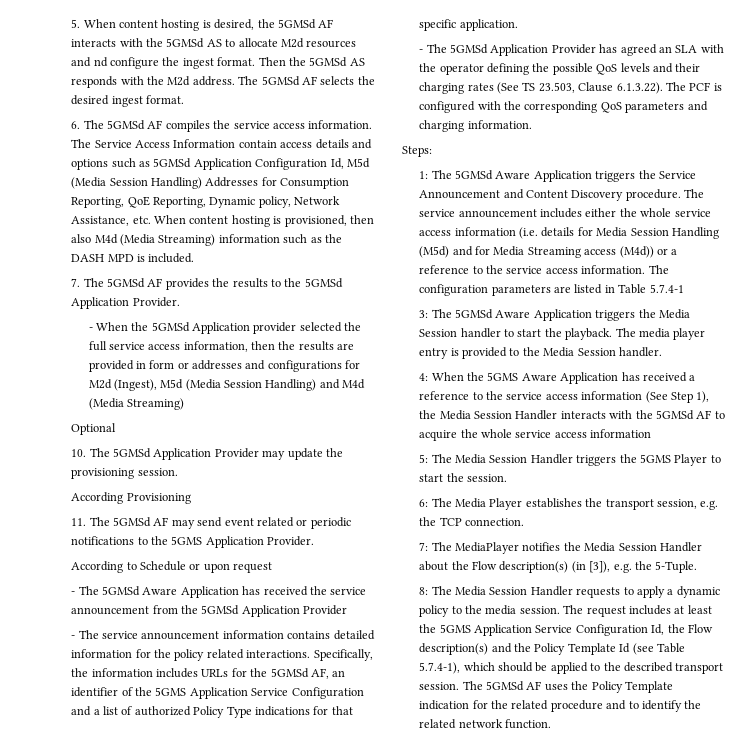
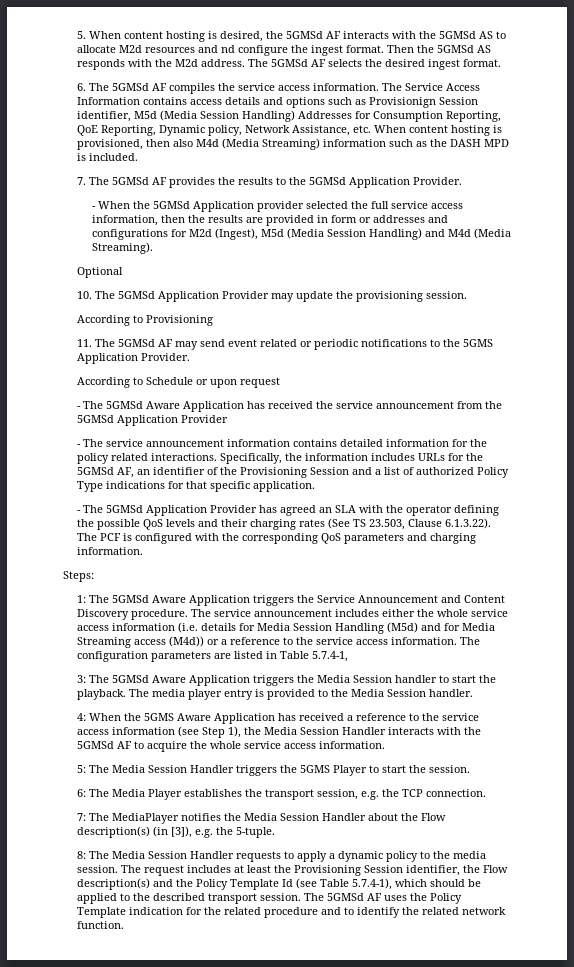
- The Service Access Information contain access details and options such as 5GMSd Application Configuration Id, M5d (Media Session Handling) Addresses for Consumption Reporting, QoE Reporting, Dynamic policy, Network Assistance, etc. When content hosting is provisioned, then also M4d (Media Streaming) information such as the DASH MPD is included.
+ The Service Access Information contains access details and options such as Provisionign Session identifier, M5d (Media Session Handling) Addresses for Consumption Reporting, QoE Reporting, Dynamic policy, Network Assistance, etc. When content hosting is provisioned, then also M4d (Media Streaming) information such as the DASH MPD is included.
- - When the 5GMSd Application provider selected the full service access information, then the results are provided in form or addresses and configurations for M2d (Ingest), M5d (Media Session Handling) and M4d (Media Streaming)
+ - When the 5GMSd Application provider selected the full service access information, then the results are provided in form or addresses and configurations for M2d (Ingest), M5d (Media Session Handling) and M4d (Media Streaming).
- According Provisioning
+ According to Provisioning
- Specifically, the information includes URLs for the 5GMSd AF, an identifier of the 5GMS Application Service Configuration and a list of authorized Policy Type indications for that specific application.
+ Specifically, the information includes URLs for the 5GMSd AF, an identifier of the Provisioning Session and a list of authorized Policy Type indications for that specific application.
- The configuration parameters are listed in Table 5.7.4-1
+ The configuration parameters are listed in Table 5.7.4-1,
- 4: When the 5GMS Aware Application has received a reference to the service access information (See Step 1), the Media Session Handler interacts with the 5GMSd AF to acquire the whole service access information
+ 4: When the 5GMS Aware Application has received a reference to the service access information (see Step 1), the Media Session Handler interacts with the 5GMSd AF to acquire the whole service access information.
- 7: The MediaPlayer notifies the Media Session Handler about the Flow description(s) (in [3]), e.g. the 5-Tuple.
+ 7: The MediaPlayer notifies the Media Session Handler about the Flow description(s) (in [3]), e.g. the 5-tuple.
- The request includes at least the 5GMS Application Service Configuration Id, the Flow description(s) and the Policy Template Id (see Table 5.7.4-1), which should be applied to the described transport session.
+ The request includes at least the Provisioning Session identifier, the Flow description(s) and the Policy Template Id (see Table 5.7.4-1), which should be applied to the described transport session.

